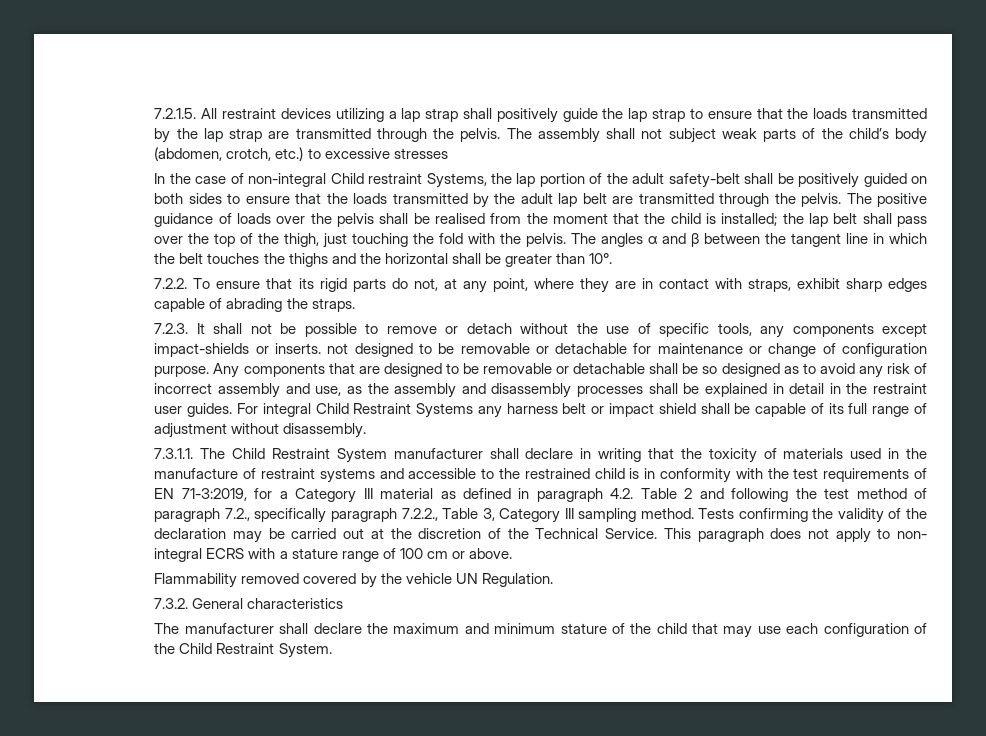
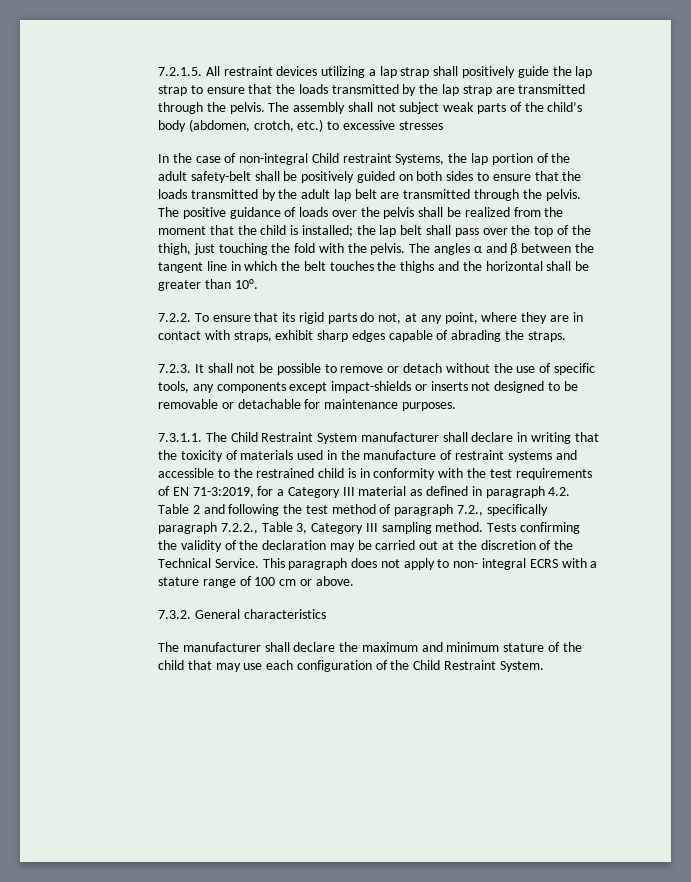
- The positive guidance of loads over the pelvis shall be realised from the moment that the child is installed; the lap belt shall pass over the top of the thigh, just touching the fold with the pelvis.
+ The positive guidance of loads over the pelvis shall be realized from the moment that the child is installed; the lap belt shall pass over the top of the thigh, just touching the fold with the pelvis.
- 7.2.3. It shall not be possible to remove or detach without the use of specific tools, any components except impact-shields or inserts. not designed to be removable or detachable for maintenance or change of configuration purpose. Any components that are designed to be removable or detachable shall be so designed as to avoid any risk of incorrect assembly and use, as the assembly and disassembly processes shall be explained in detail in the restraint user guides. For integral Child Restraint Systems any harness belt or impact shield shall be capable of its full range of adjustment without disassembly.
+ 7.2.3. It shall not be possible to remove or detach without the use of specific tools, any components except impact-shields or inserts not designed to be removable or detachable for maintenance purposes.
- Flammability removed covered by the vehicle UN Regulation.

